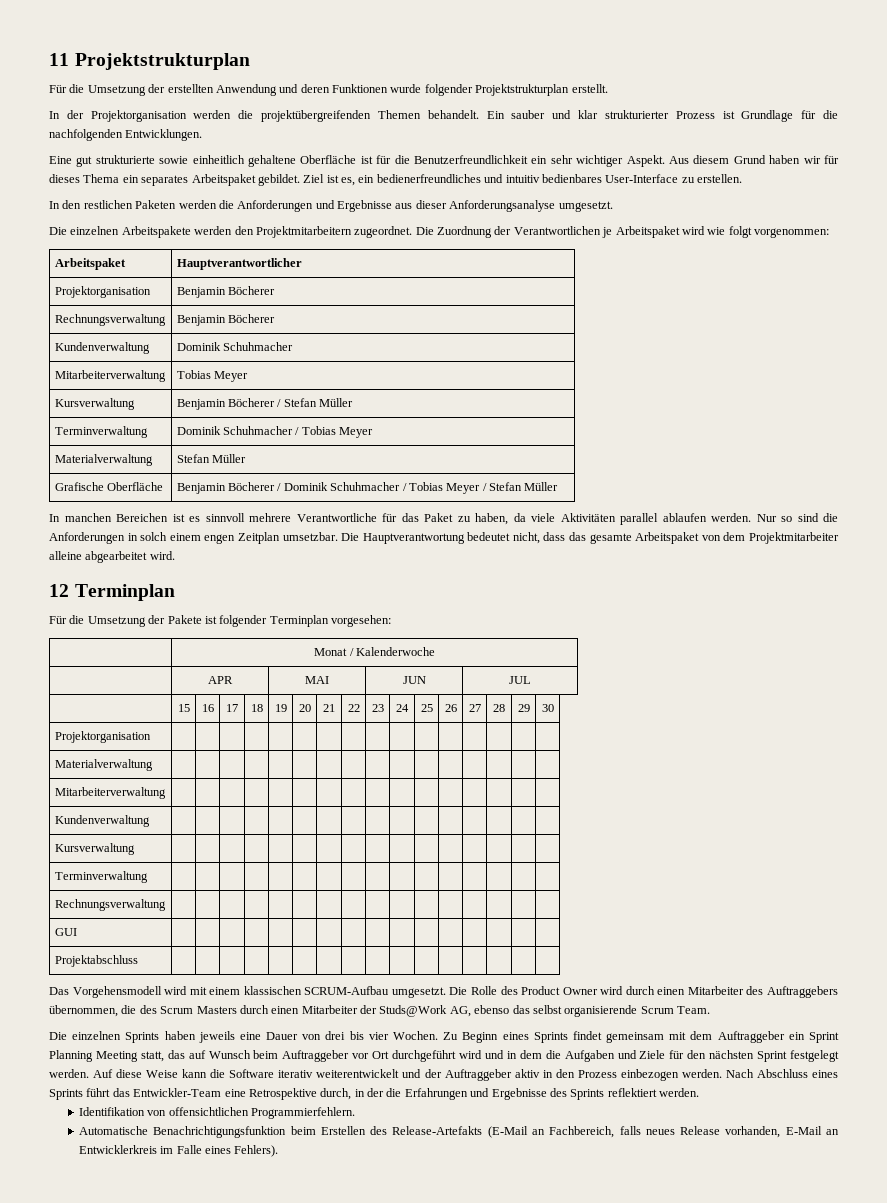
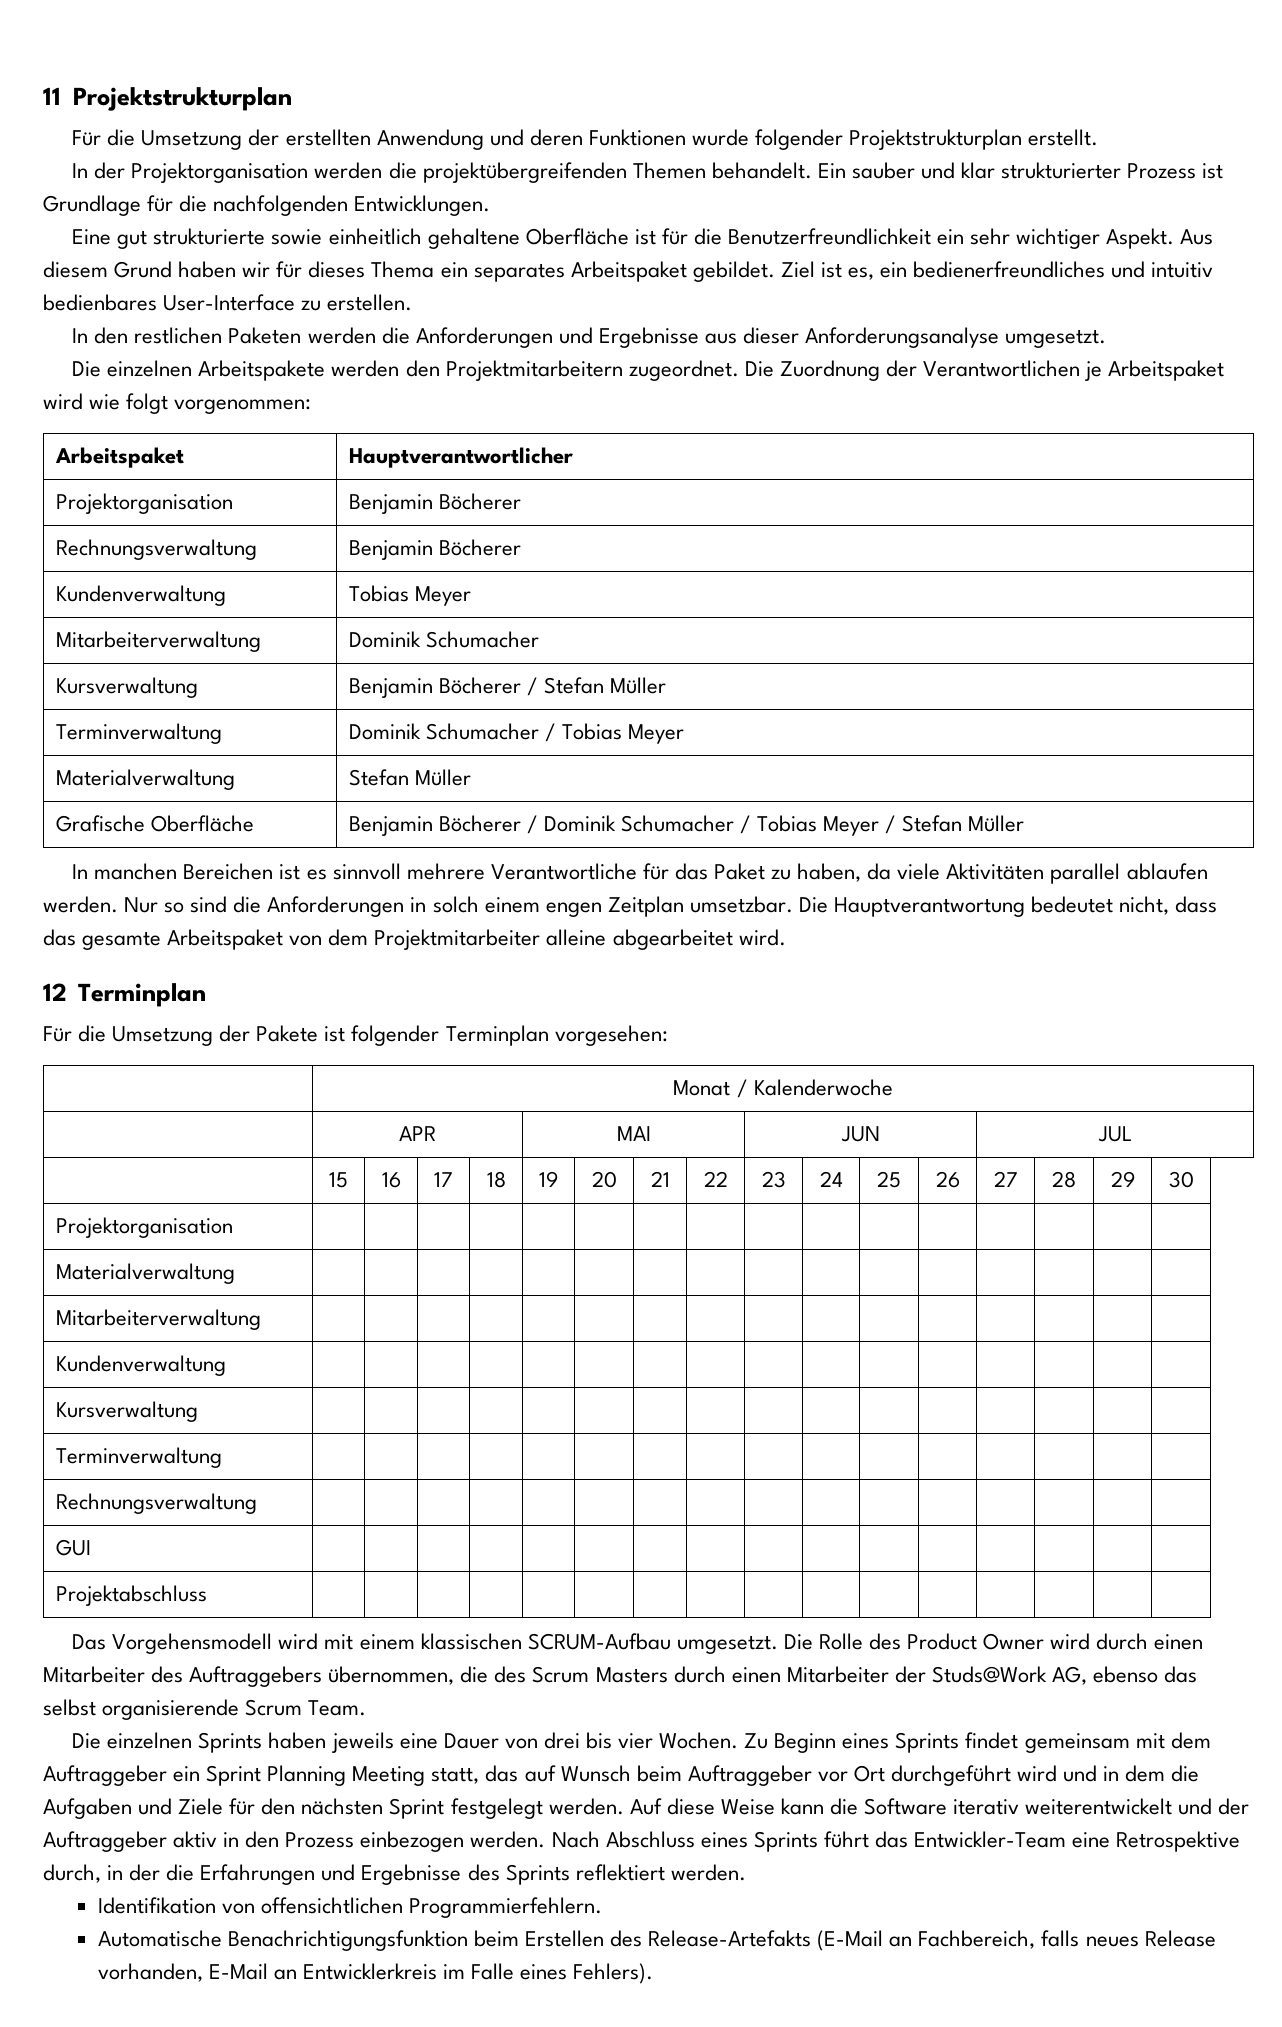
- Kundenverwaltung | Dominik Schuhmacher
- Mitarbeiterverwaltung | Tobias Meyer
+ Kundenverwaltung | Tobias Meyer
+ Mitarbeiterverwaltung | Dominik Schumacher
- Terminverwaltung | Dominik Schuhmacher / Tobias Meyer
+ Terminverwaltung | Dominik Schumacher / Tobias Meyer
- Grafische Oberfläche | Benjamin Böcherer / Dominik Schuhmacher / Tobias Meyer / Stefan Müller
+ Grafische Oberfläche | Benjamin Böcherer / Dominik Schumacher / Tobias Meyer / Stefan Müller

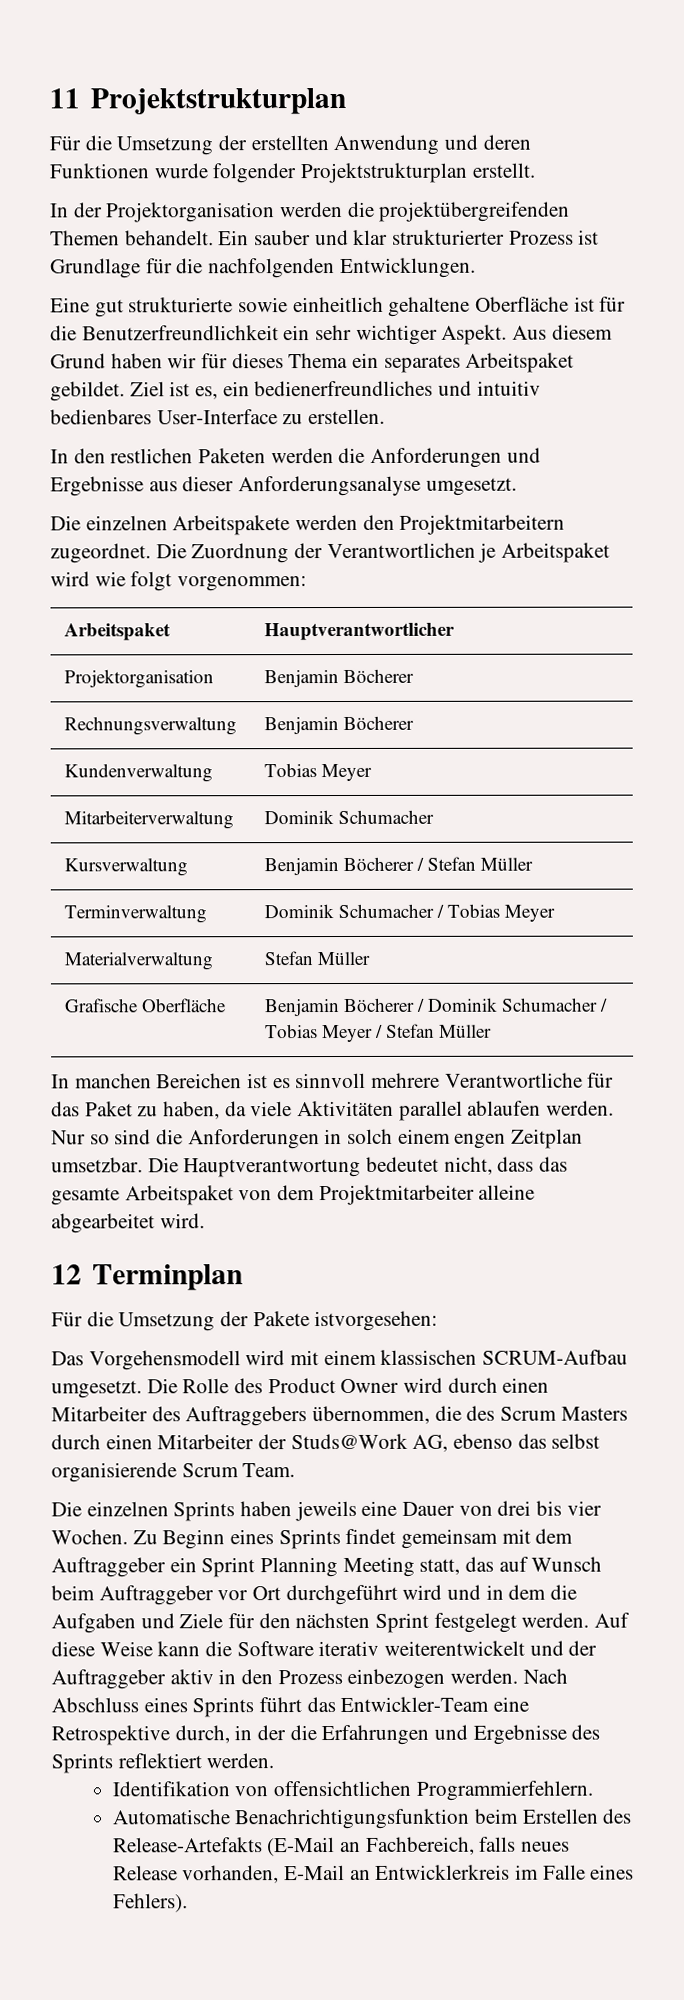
- Für die Umsetzung der Pakete ist folgender Terminplan vorgesehen:
- | Monat / Kalenderwoche
- | APR | MAI | JUN | JUL
- | 15 | 16 | 17 | 18 | 19 | 20 | 21 | 22 | 23 | 24 | 25 | 26 | 27 | 28 | 29 | 30
- Projektorganisation | | | | | | | | | | | | | | | |
- Materialverwaltung | | | | | | | | | | | | | | | |
- Mitarbeiterverwaltung | | | | | | | | | | | | | | | |
- Kundenverwaltung | | | | | | | | | | | | | | | |
- Kursverwaltung | | | | | | | | | | | | | | | |
- Terminverwaltung | | | | | | | | | | | | | | | |
- Rechnungsverwaltung | | | | | | | | | | | | | | | |
- GUI | | | | | | | | | | | | | | | |
- Projektabschluss | | | | | | | | | | | | | | | |
+ Für die Umsetzung der Pakete istvorgesehen:

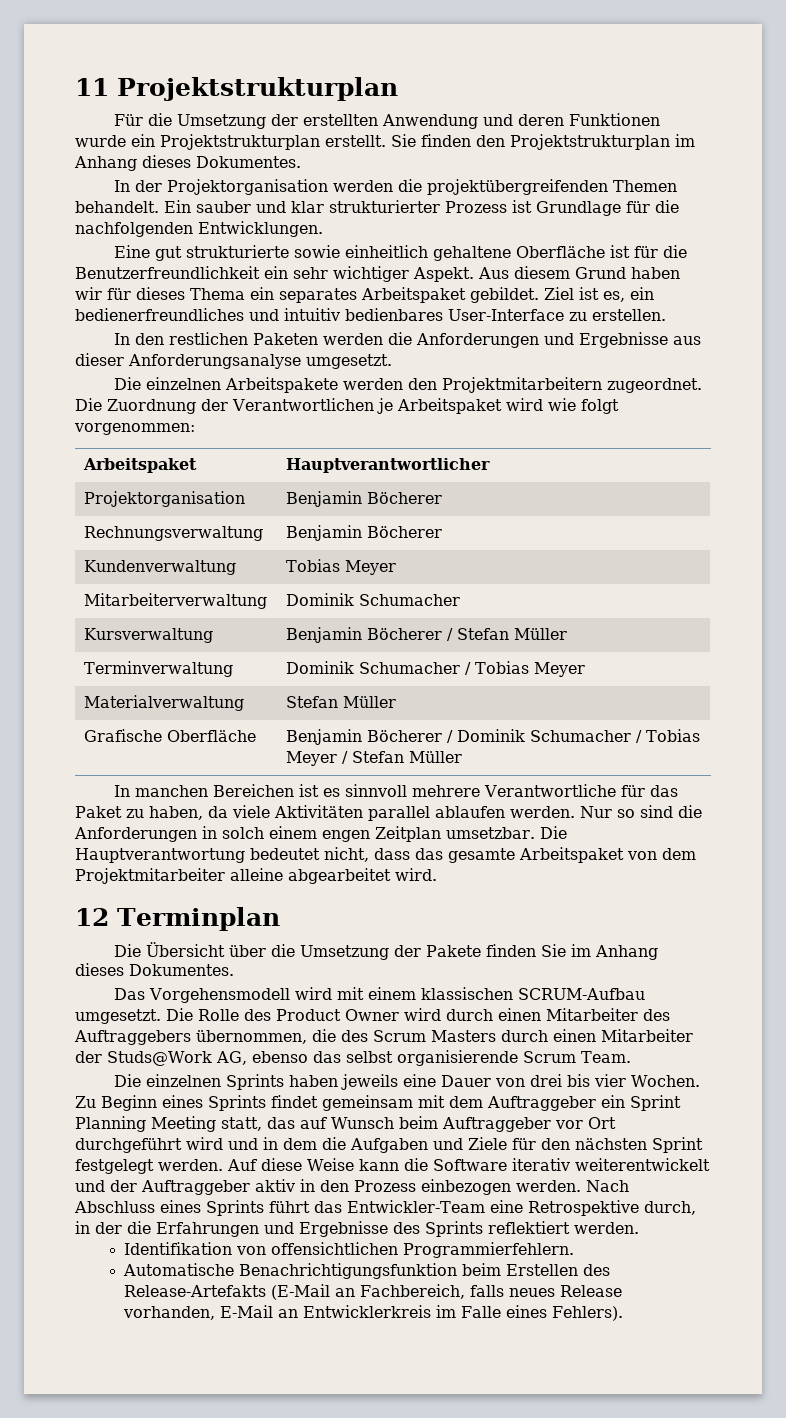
- Für die Umsetzung der erstellten Anwendung und deren Funktionen wurde folgender Projektstrukturplan erstellt.
+ Für die Umsetzung der erstellten Anwendung und deren Funktionen wurde ein Projektstrukturplan erstellt. Sie finden den Projektstrukturplan im Anhang dieses Dokumentes.
- Für die Umsetzung der Pakete istvorgesehen:
+ Die Übersicht über die Umsetzung der Pakete finden Sie im Anhang dieses Dokumentes.

